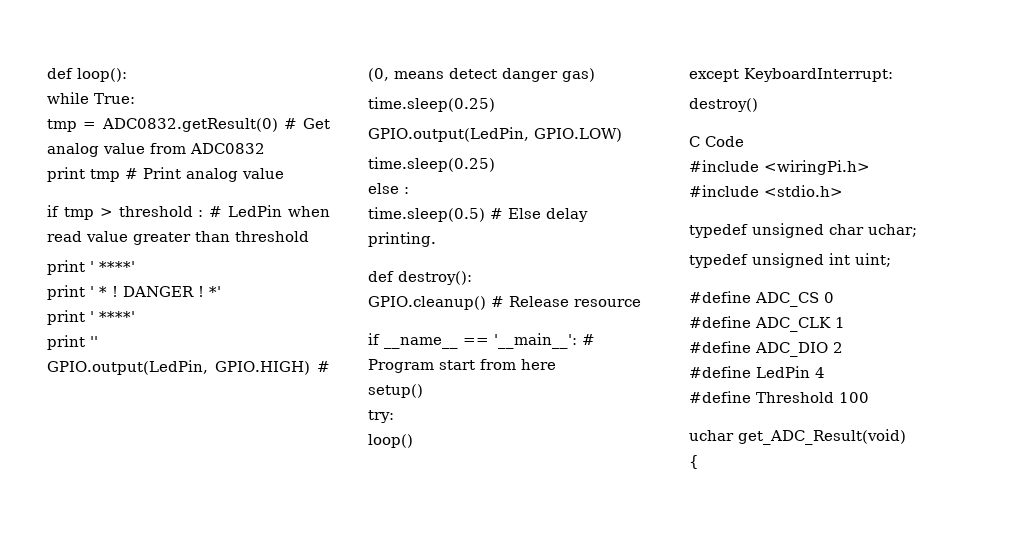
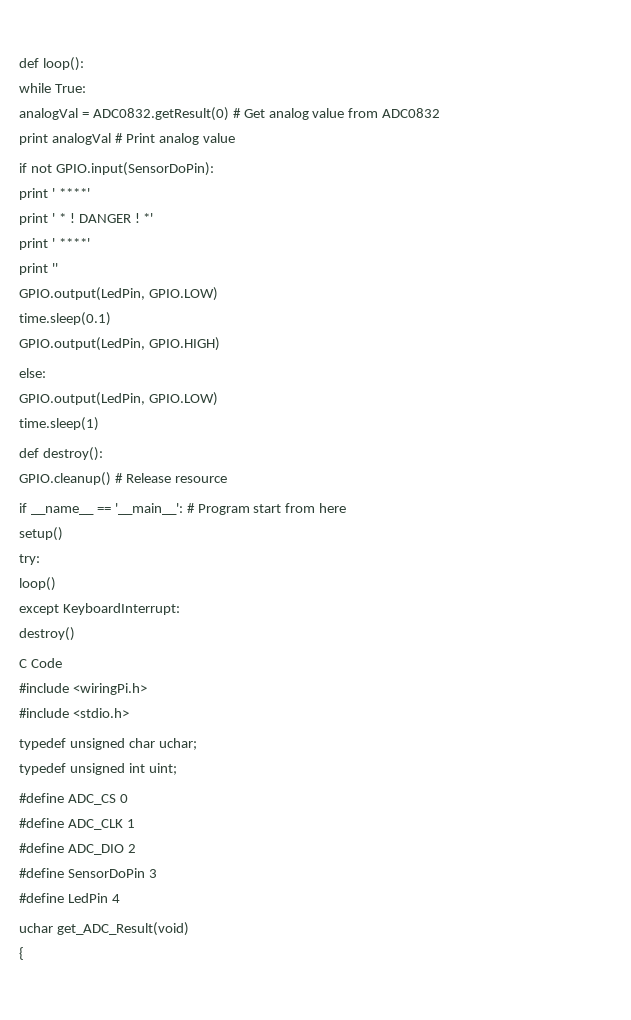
- tmp = ADC0832.getResult(0) # Get analog value from ADC0832
+ analogVal = ADC0832.getResult(0) # Get analog value from ADC0832
- print tmp # Print analog value
+ print analogVal # Print analog value
- if tmp > threshold : # LedPin when read value greater than threshold
+ if not GPIO.input(SensorDoPin):
  print ''
+ GPIO.output(LedPin, GPIO.LOW)
+ time.sleep(0.1)
- GPIO.output(LedPin, GPIO.HIGH) # (0, means detect danger gas)
- time.sleep(0.25)
+ GPIO.output(LedPin, GPIO.HIGH)
+ else:
  GPIO.output(LedPin, GPIO.LOW)
- time.sleep(0.25)
- else :
- time.sleep(0.5) # Else delay printing.
+ time.sleep(1)
+ #define SensorDoPin 3
- #define Threshold 100

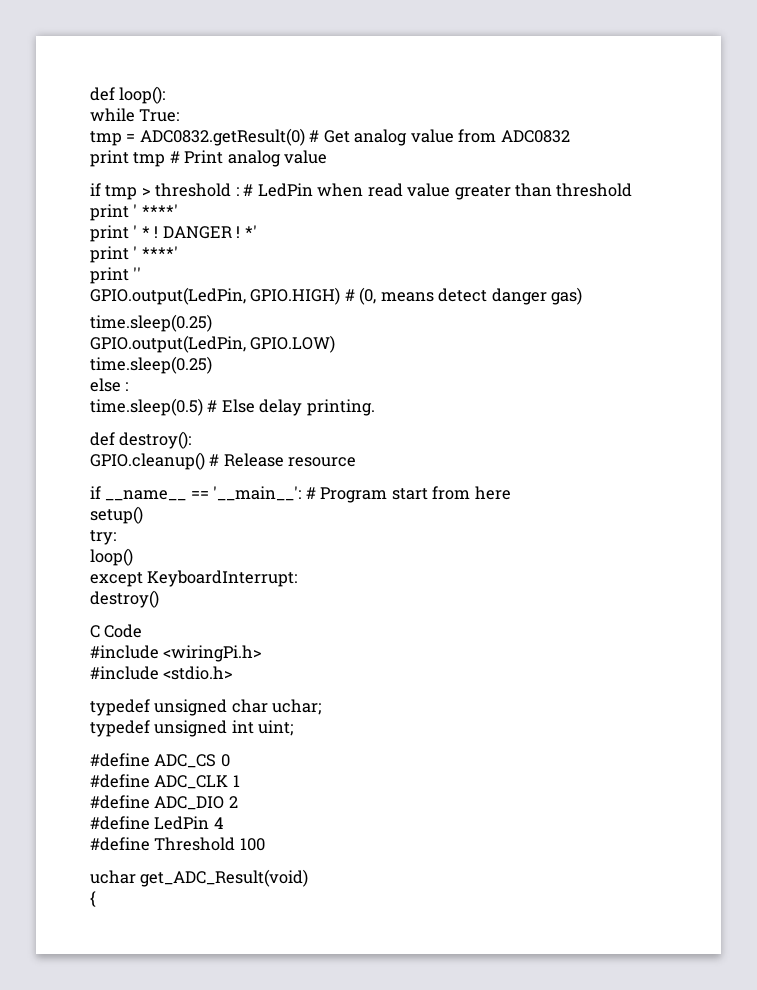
- analogVal = ADC0832.getResult(0) # Get analog value from ADC0832
+ tmp = ADC0832.getResult(0) # Get analog value from ADC0832
- print analogVal # Print analog value
+ print tmp # Print analog value
- if not GPIO.input(SensorDoPin):
+ if tmp > threshold : # LedPin when read value greater than threshold
  print ''
+ GPIO.output(LedPin, GPIO.HIGH) # (0, means detect danger gas)
+ time.sleep(0.25)
  GPIO.output(LedPin, GPIO.LOW)
- time.sleep(0.1)
- GPIO.output(LedPin, GPIO.HIGH)
- else:
- GPIO.output(LedPin, GPIO.LOW)
- time.sleep(1)
+ time.sleep(0.25)
+ else :
+ time.sleep(0.5) # Else delay printing.
- #define SensorDoPin 3
  #define LedPin 4
+ #define Threshold 100

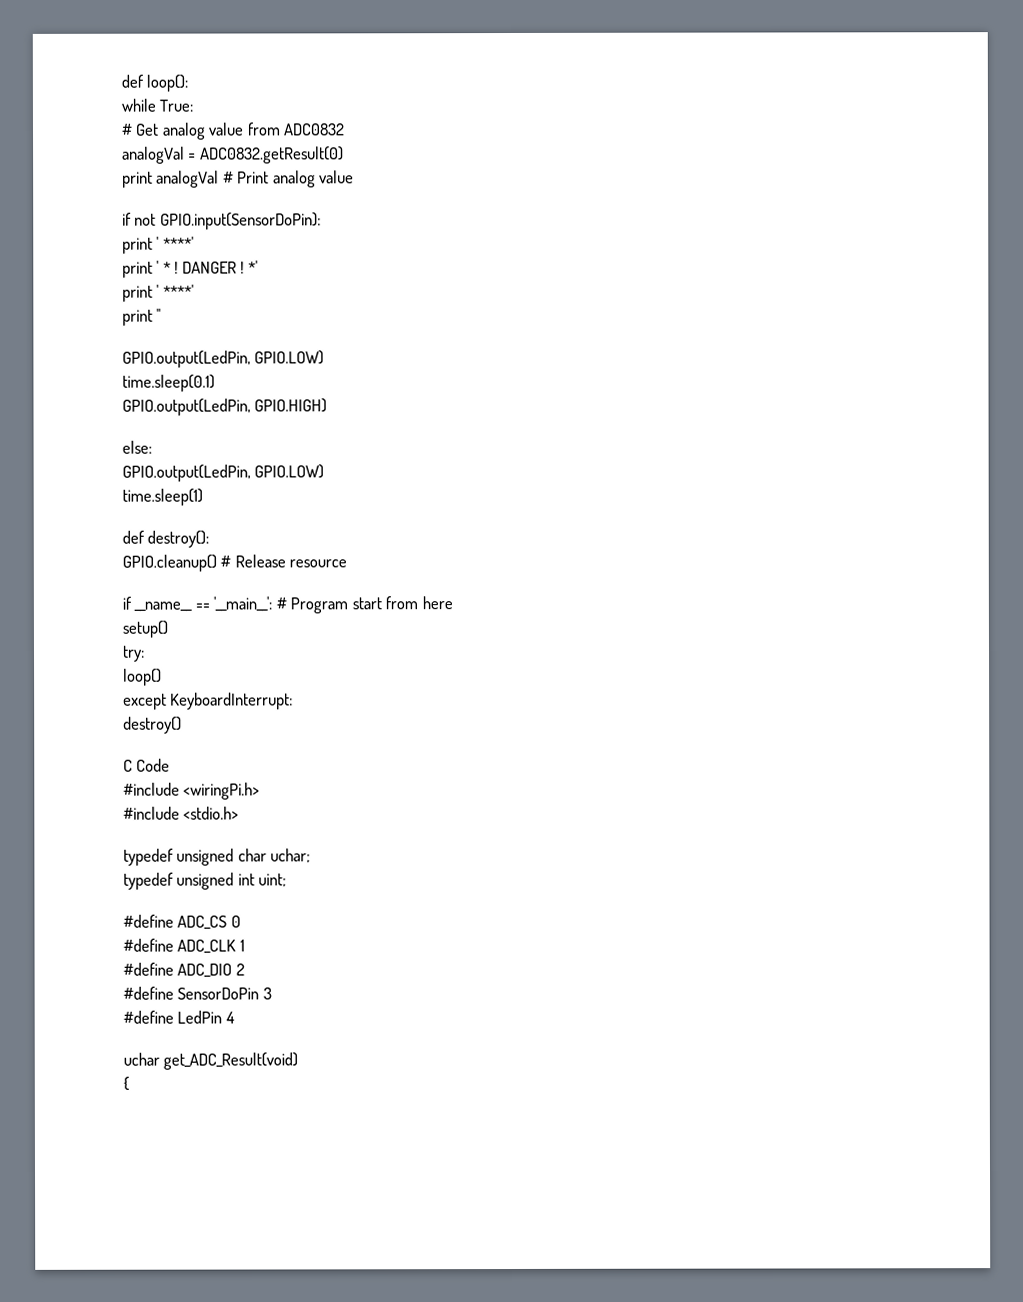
- tmp = ADC0832.getResult(0) # Get analog value from ADC0832
+ # Get analog value from ADC0832
- print tmp # Print analog value
+ analogVal = ADC0832.getResult(0)
+ print analogVal # Print analog value
- if tmp > threshold : # LedPin when read value greater than threshold
+ if not GPIO.input(SensorDoPin):
  print ''
+ GPIO.output(LedPin, GPIO.LOW)
+ time.sleep(0.1)
- GPIO.output(LedPin, GPIO.HIGH) # (0, means detect danger gas)
- time.sleep(0.25)
+ GPIO.output(LedPin, GPIO.HIGH)
+ else:
  GPIO.output(LedPin, GPIO.LOW)
- time.sleep(0.25)
- else :
- time.sleep(0.5) # Else delay printing.
+ time.sleep(1)
+ #define SensorDoPin 3
- #define Threshold 100

